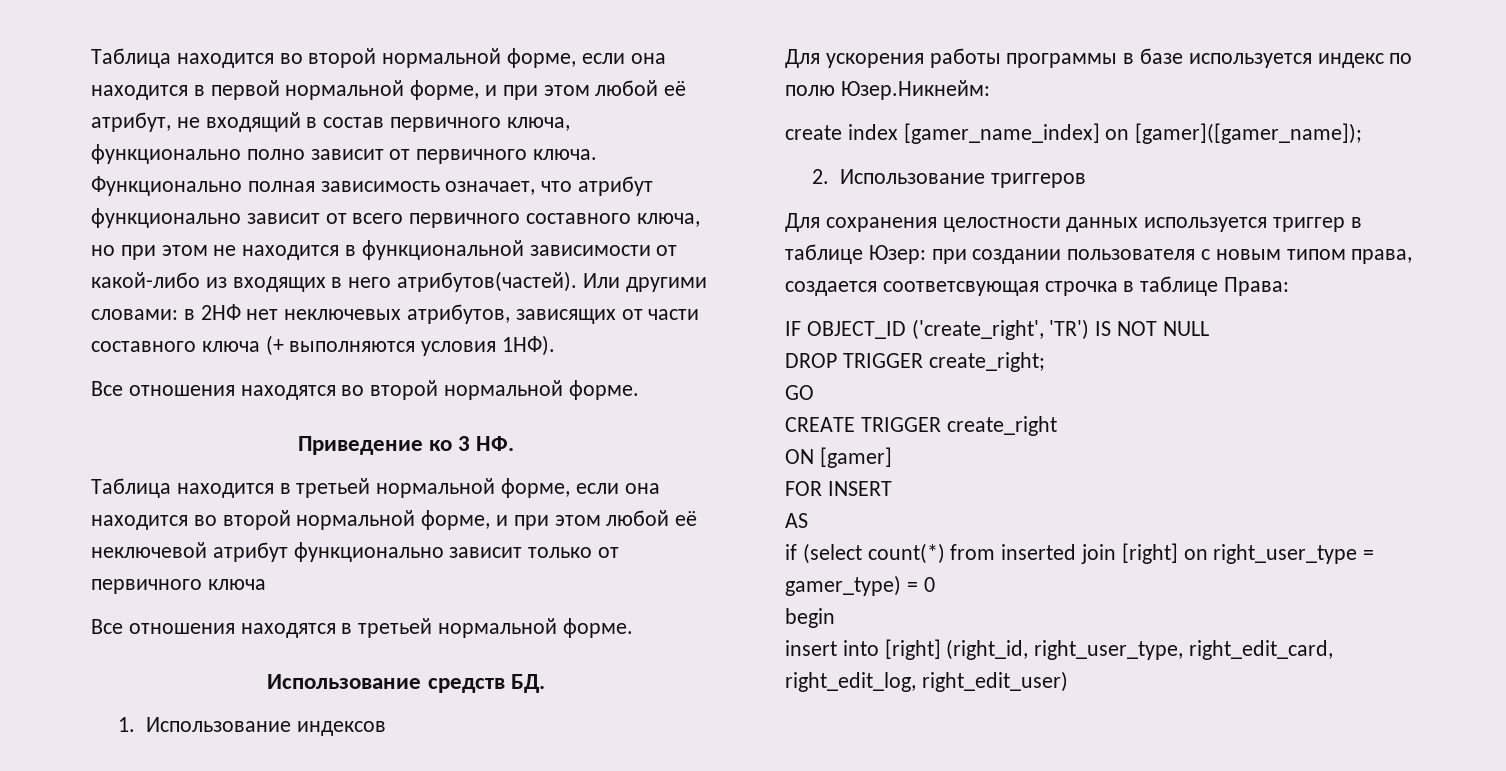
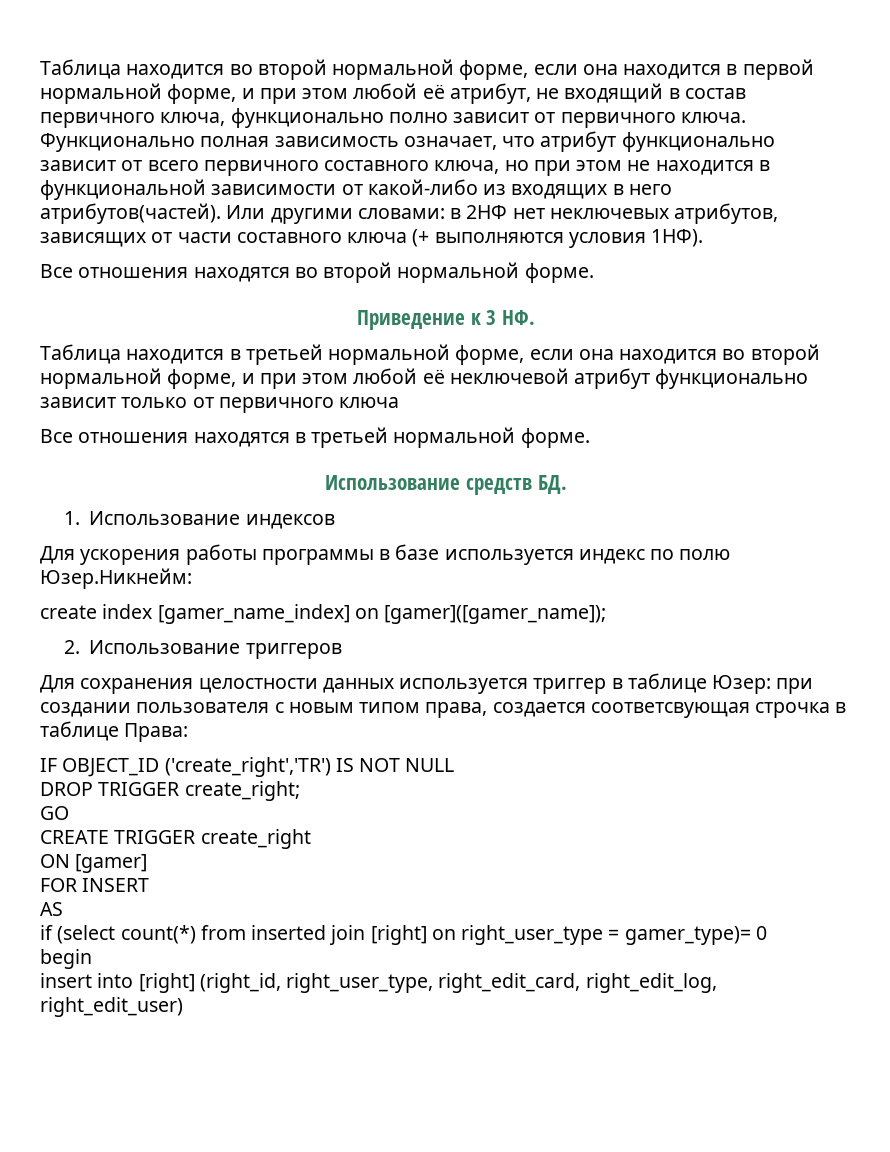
- Приведение ко 3 НФ.
+ Приведение к 3 НФ.
- IF OBJECT_ID ('create_right', 'TR') IS NOT NULL
+ IF OBJECT_ID ('create_right','TR') IS NOT NULL
- if (select count(*) from inserted join [right] on right_user_type = gamer_type) = 0
+ if (select count(*) from inserted join [right] on right_user_type = gamer_type)= 0

